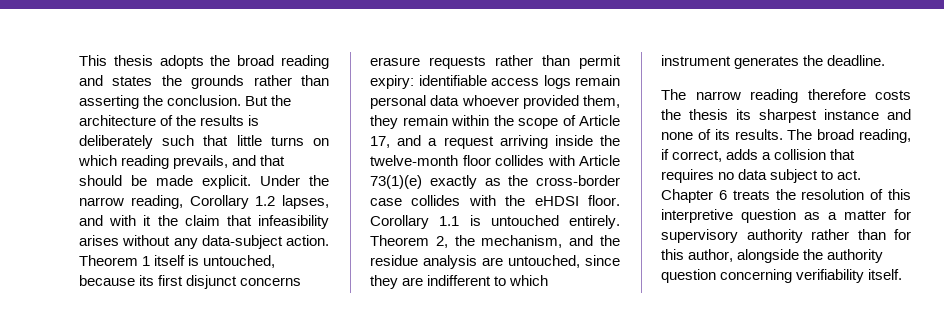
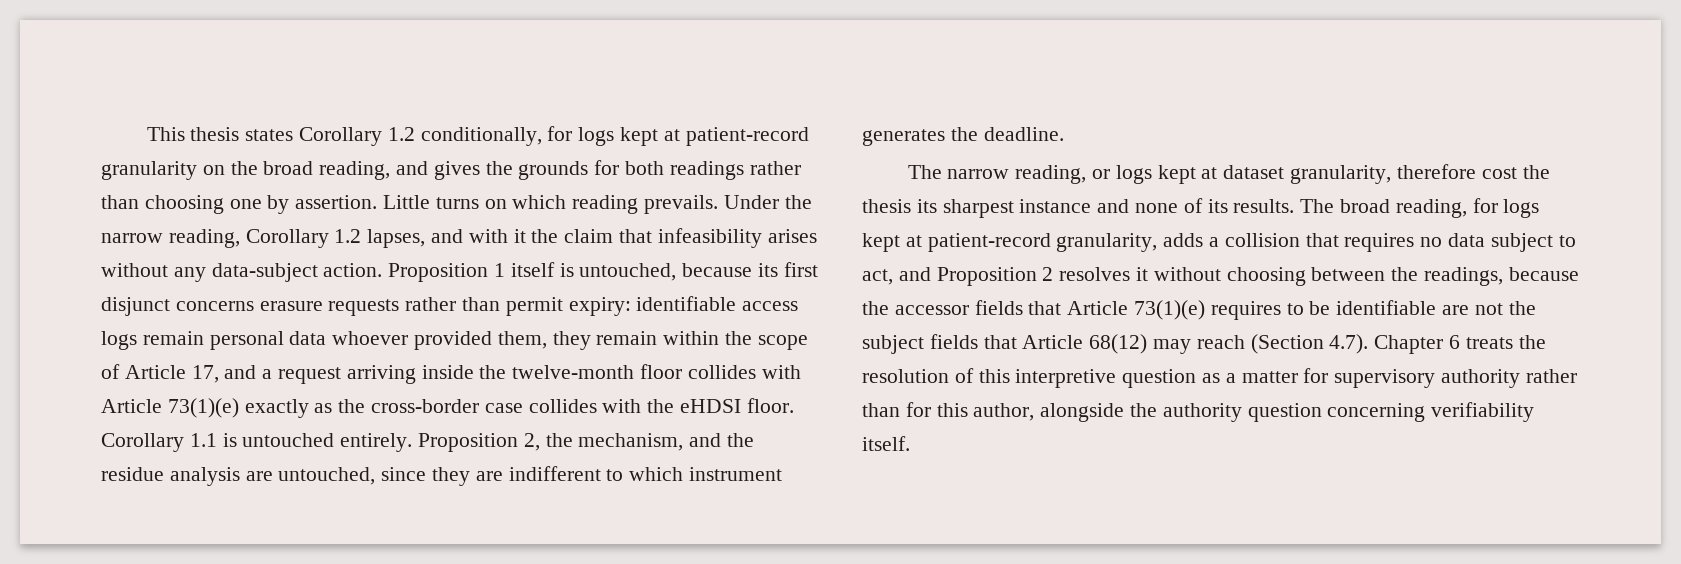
- This thesis adopts the broad reading and states the grounds rather than asserting the conclusion. But the architecture of the results is deliberately such that little turns on which reading prevails, and that should be made explicit.
+ This thesis states Corollary 1.2 conditionally, for logs kept at patient-record granularity on the broad reading, and gives the grounds for both readings rather than choosing one by assertion. Little turns on which reading prevails.
- Theorem 1 itself is untouched, because its first disjunct concerns erasure requests rather than permit expiry: identifiable access logs remain personal data whoever provided them, they remain within the scope of Article 17, and a request arriving inside the twelve-month floor collides with Article 73(1)(e) exactly as the cross-border case collides with the eHDSI floor.
+ Proposition 1 itself is untouched, because its first disjunct concerns erasure requests rather than permit expiry: identifiable access logs remain personal data whoever provided them, they remain within the scope of Article 17, and a request arriving inside the twelve-month floor collides with Article 73(1)(e) exactly as the cross-border case collides with the eHDSI floor.
- Theorem 2, the mechanism, and the residue analysis are untouched, since they are indifferent to which instrument generates the deadline.
+ Proposition 2, the mechanism, and the residue analysis are untouched, since they are indifferent to which instrument generates the deadline.
- The narrow reading therefore costs the thesis its sharpest instance and none of its results.
+ The narrow reading, or logs kept at dataset granularity, therefore cost the thesis its sharpest instance and none of its results.
- The broad reading, if correct, adds a collision that requires no data subject to act. Chapter 6 treats the resolution of this interpretive question as a matter for supervisory authority rather than for this author, alongside the authority question concerning verifiability itself.
+ The broad reading, for logs kept at patient-record granularity, adds a collision that requires no data subject to act, and Proposition 2 resolves it without choosing between the readings, because the accessor fields that Article 73(1)(e) requires to be identifiable are not the subject fields that Article 68(12) may reach (Section 4.7). Chapter 6 treats the resolution of this interpretive question as a matter for supervisory authority rather than for this author, alongside the authority question concerning verifiability itself.

